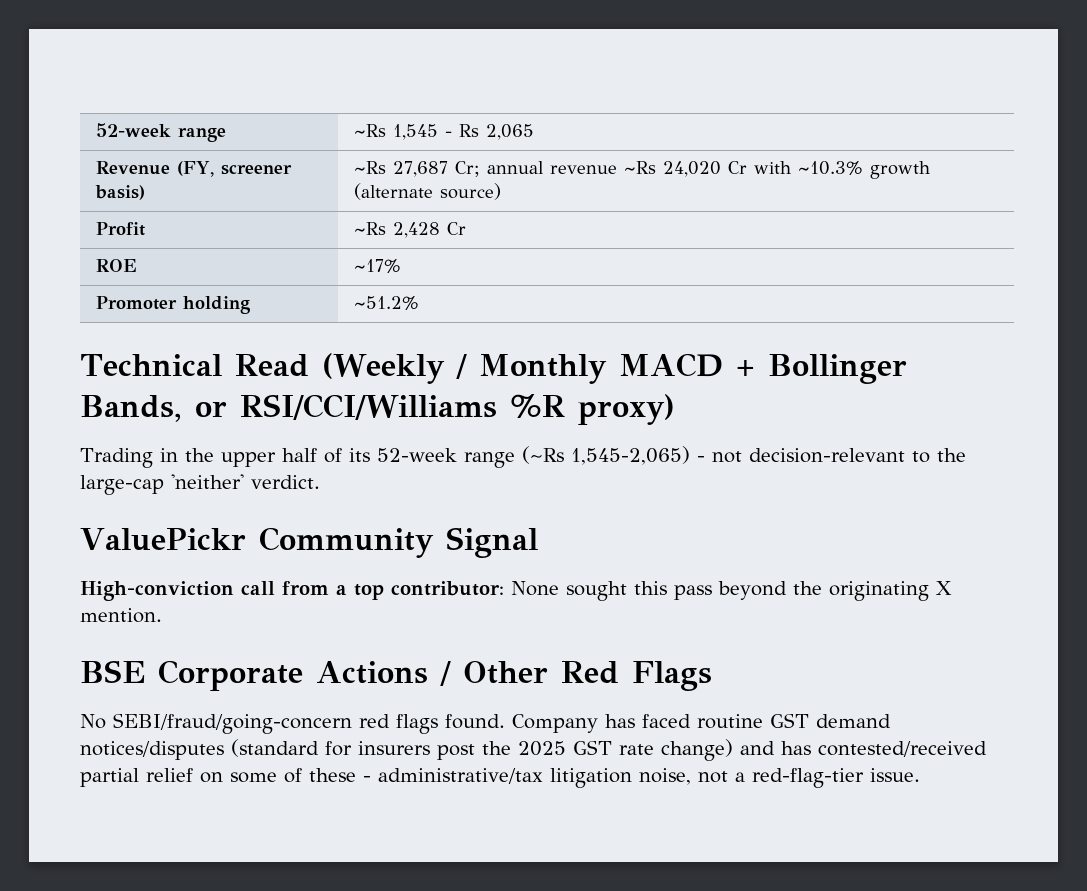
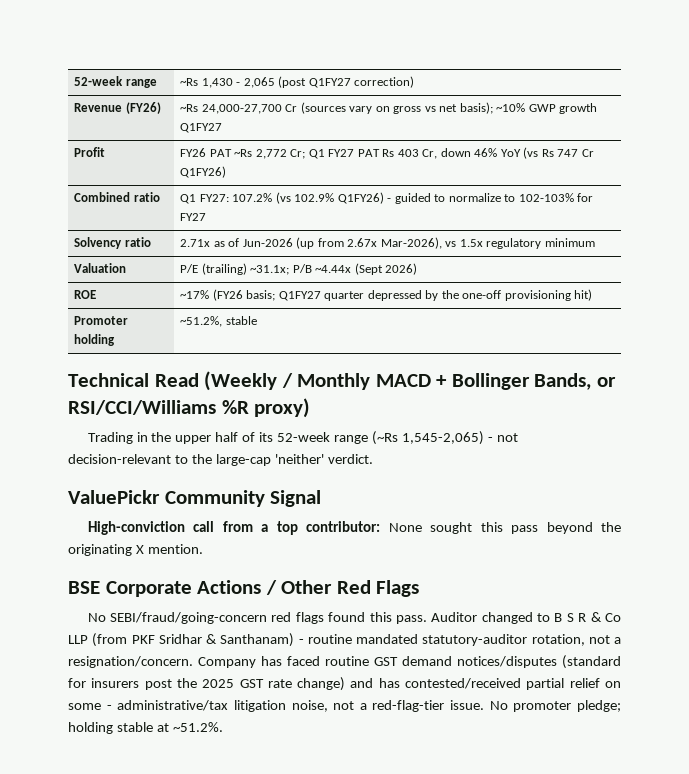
- 52-week range | ~Rs 1,545 - Rs 2,065
- Revenue (FY, screener basis) | ~Rs 27,687 Cr; annual revenue ~Rs 24,020 Cr with ~10.3% growth (alternate source)
- Profit | ~Rs 2,428 Cr
- ROE | ~17%
+ 52-week range | ~Rs 1,430 - 2,065 (post Q1FY27 correction)
+ Revenue (FY26) | ~Rs 24,000-27,700 Cr (sources vary on gross vs net basis); ~10% GWP growth Q1FY27
+ Profit | FY26 PAT ~Rs 2,772 Cr; Q1 FY27 PAT Rs 403 Cr, down 46% YoY (vs Rs 747 Cr Q1FY26)
+ Combined ratio | Q1 FY27: 107.2% (vs 102.9% Q1FY26) - guided to normalize to 102-103% for FY27
+ Solvency ratio | 2.71x as of Jun-2026 (up from 2.67x Mar-2026), vs 1.5x regulatory minimum
+ Valuation | P/E (trailing) ~31.1x; P/B ~4.44x (Sept 2026)
+ ROE | ~17% (FY26 basis; Q1FY27 quarter depressed by the one-off provisioning hit)
- Promoter holding | ~51.2%
+ Promoter holding | ~51.2%, stable
- No SEBI/fraud/going-concern red flags found.
+ No SEBI/fraud/going-concern red flags found this pass. Auditor changed to B S R & Co LLP (from PKF Sridhar & Santhanam) - routine mandated statutory-auditor rotation, not a resignation/concern.
- Company has faced routine GST demand notices/disputes (standard for insurers post the 2025 GST rate change) and has contested/received partial relief on some of these - administrative/tax litigation noise, not a red-flag-tier issue.
+ Company has faced routine GST demand notices/disputes (standard for insurers post the 2025 GST rate change) and has contested/received partial relief on some - administrative/tax litigation noise, not a red-flag-tier issue.
+ No promoter pledge; holding stable at ~51.2%.

